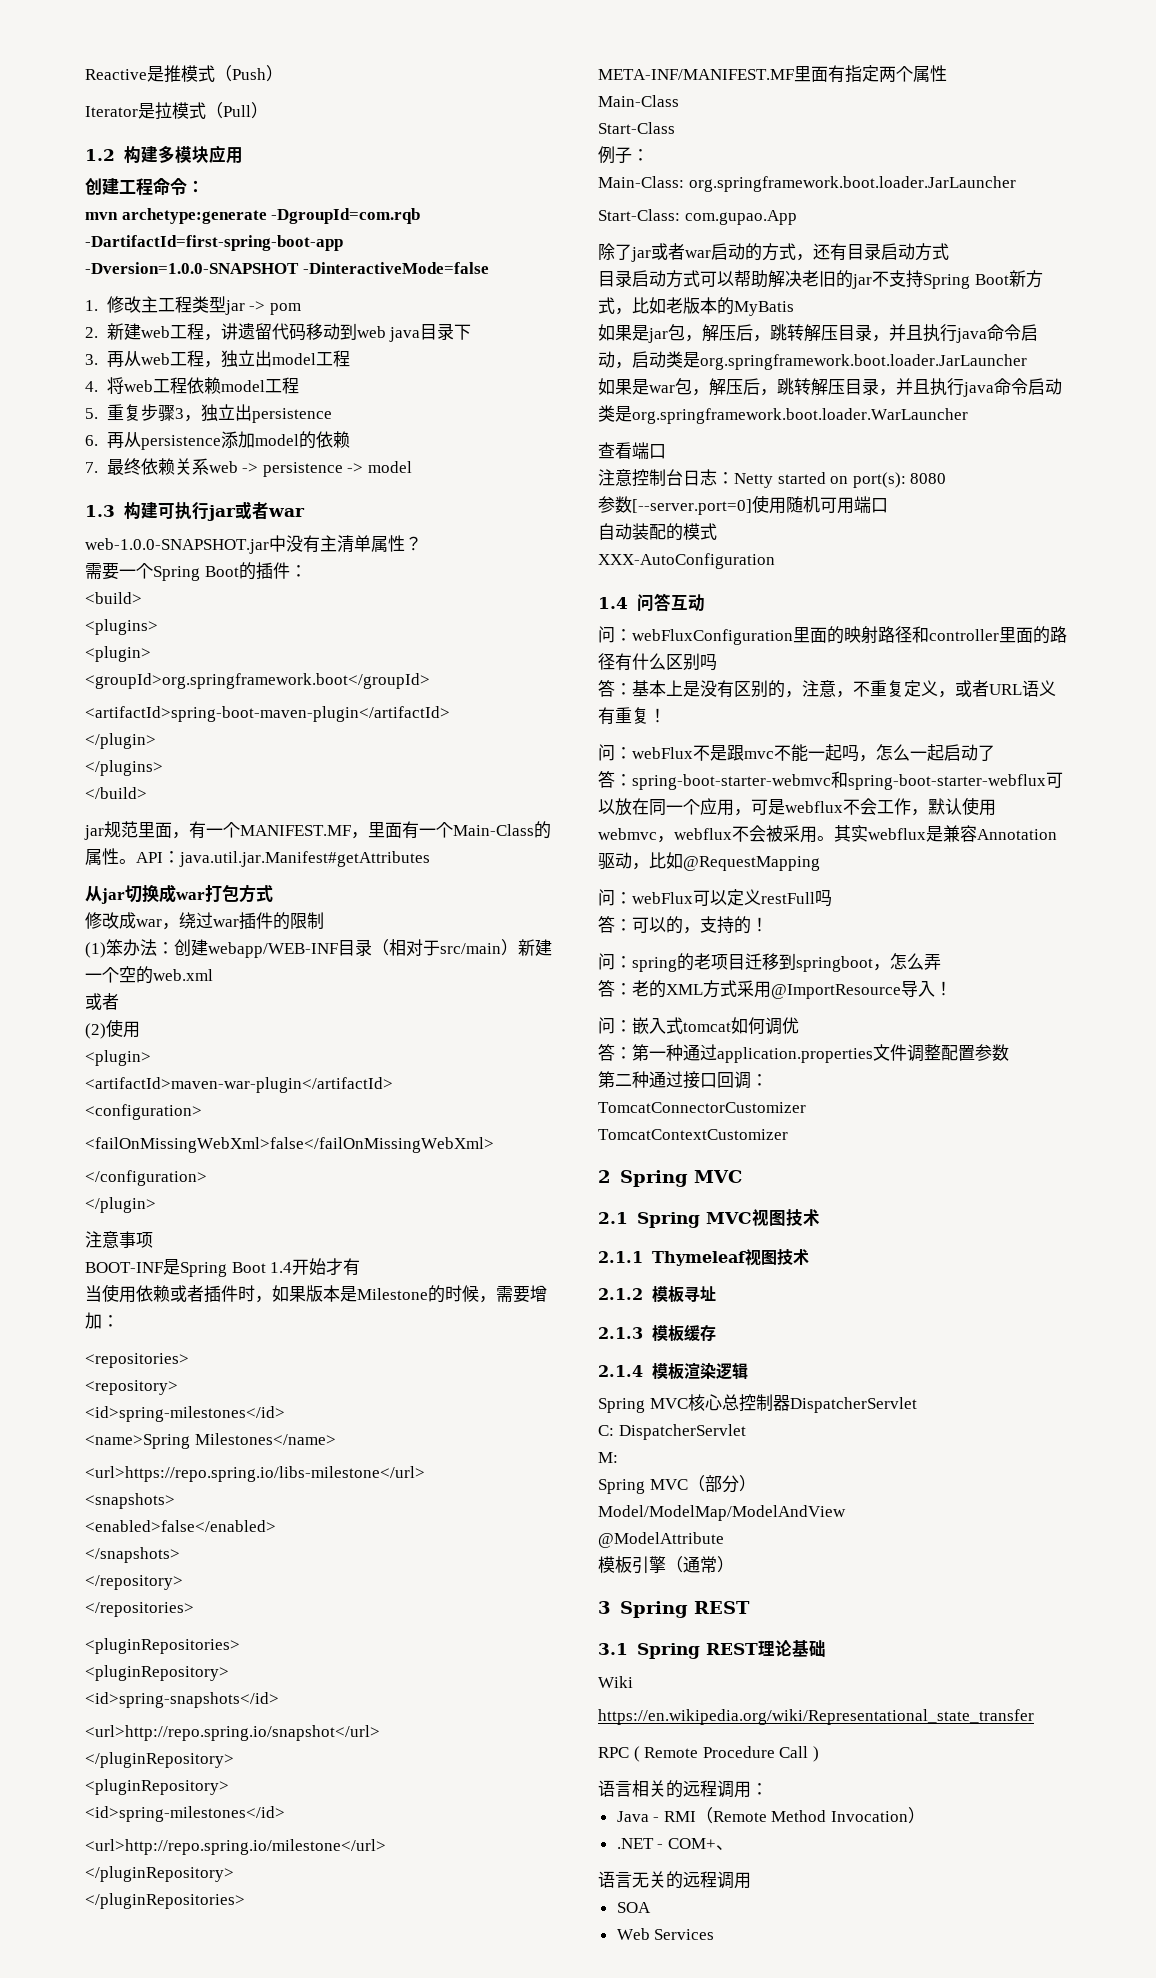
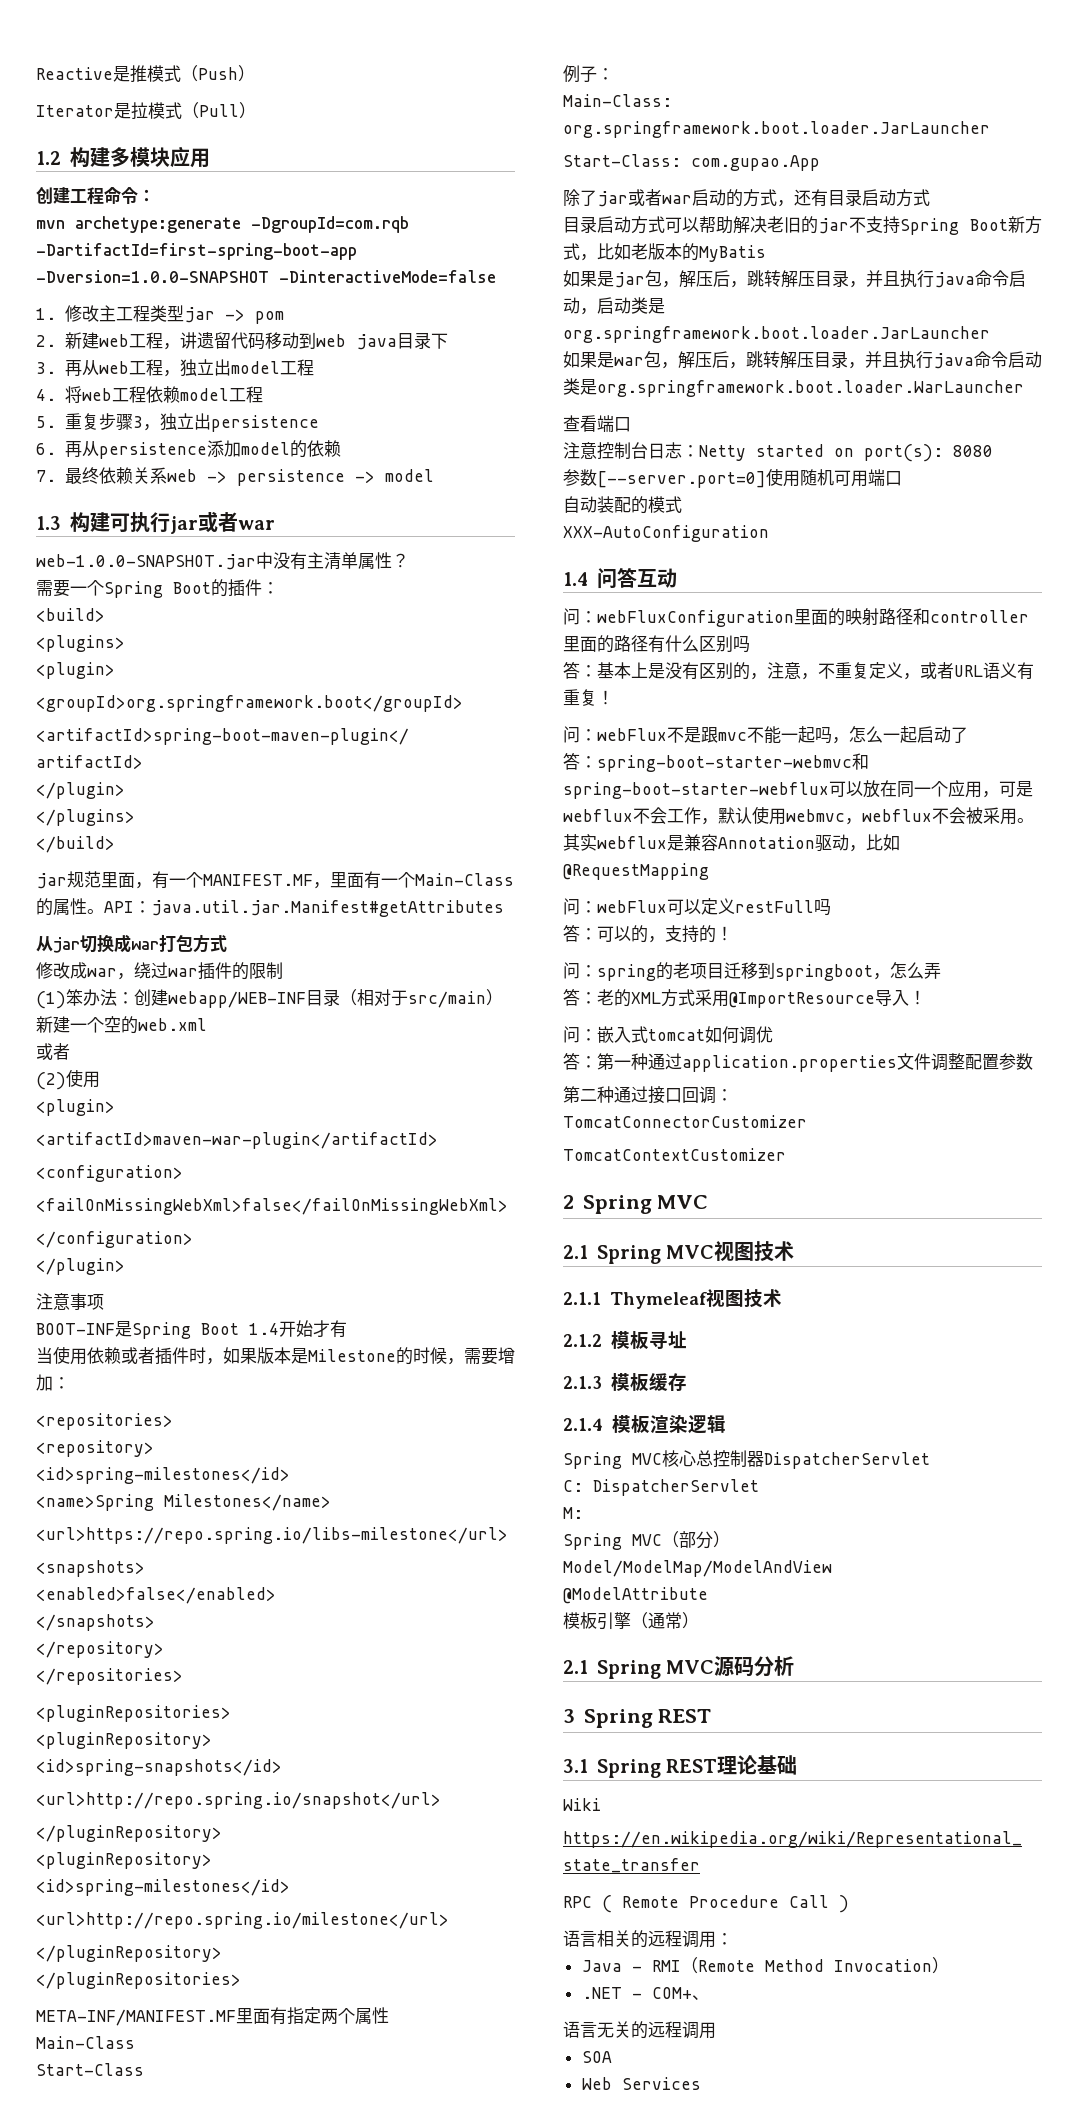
+ 2.1 Spring MVC源码分析

